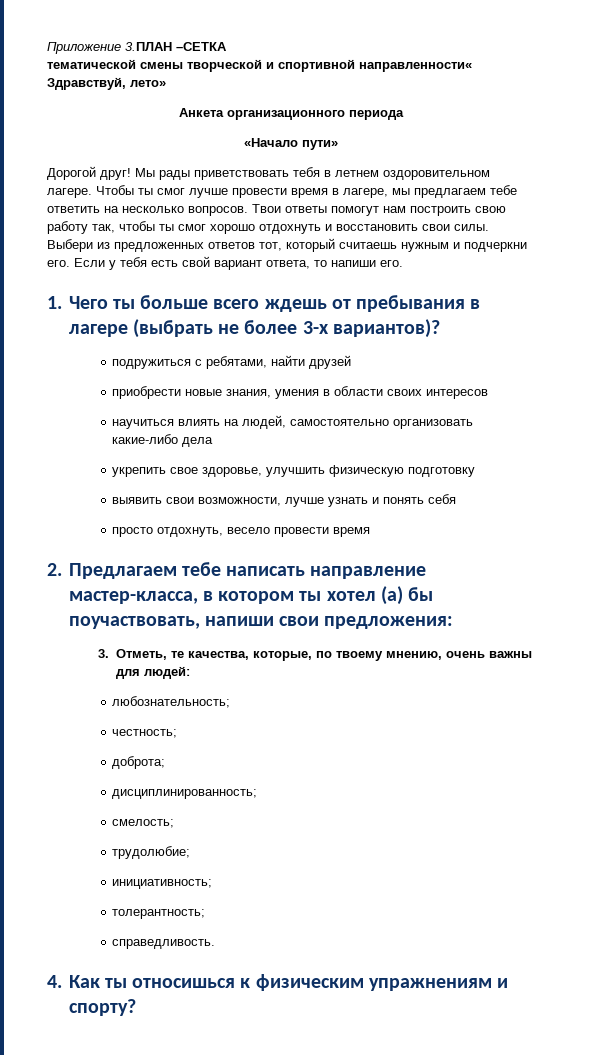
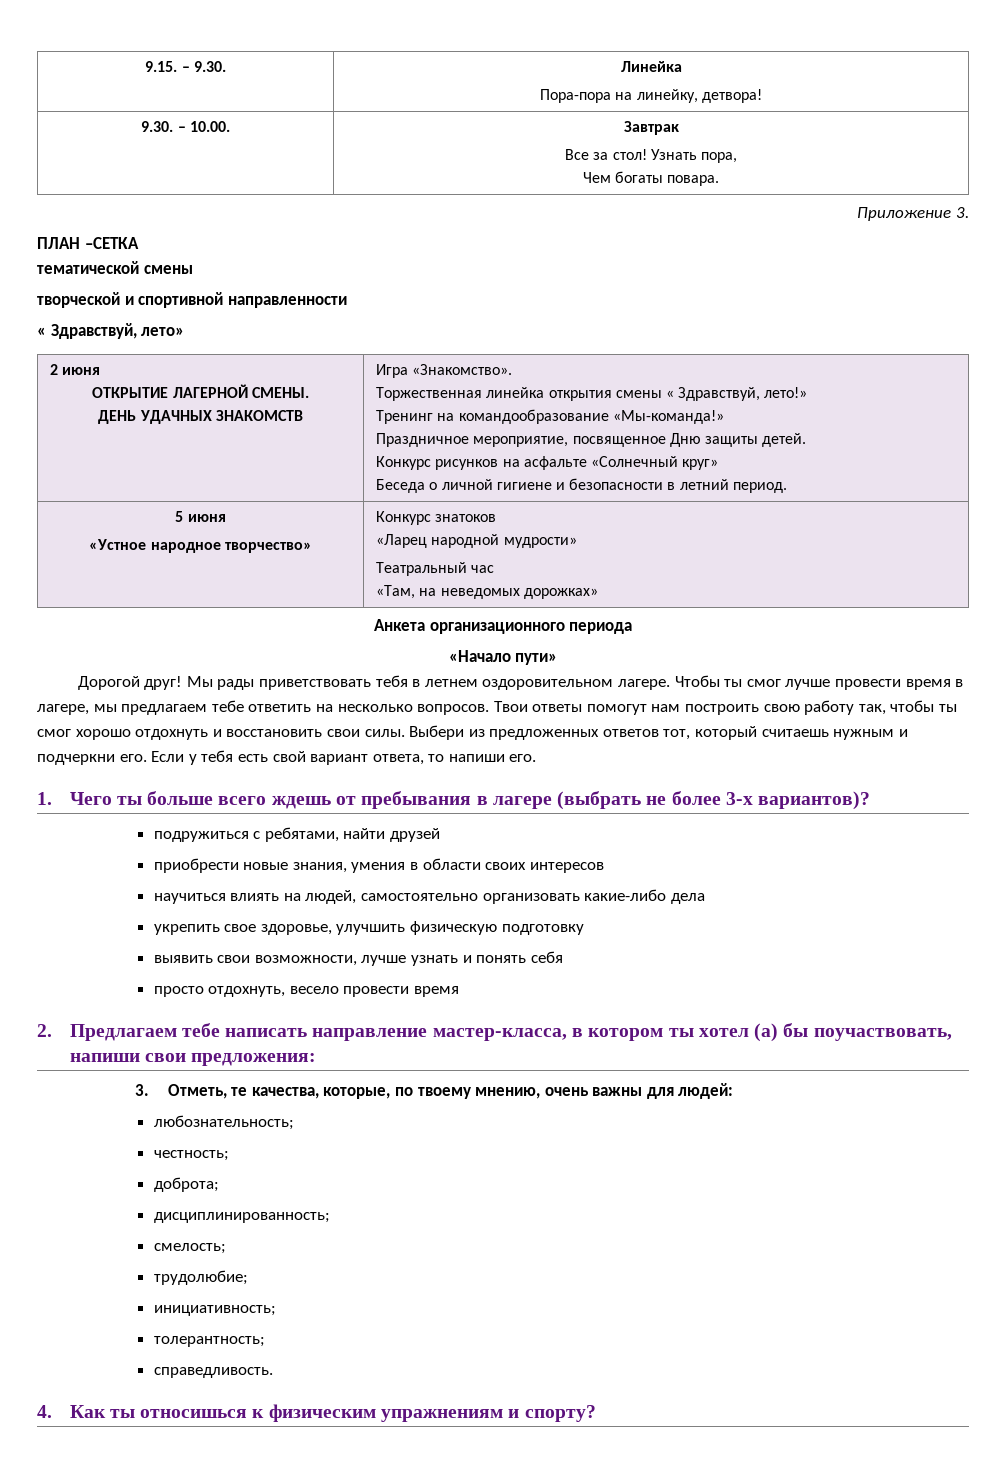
- Приложение 3.ПЛАН –СЕТКА
+ 9.15. – 9.30. | Линейка
+ Пора-пора на линейку, детвора!
+ 9.30. – 10.00. | Завтрак
+ Все за стол! Узнать пора,
+ Чем богаты повара.
+ Приложение 3.
+ ПЛАН –СЕТКА
- тематической смены творческой и спортивной направленности« Здравствуй, лето»
+ тематической смены
+ творческой и спортивной направленности
+ « Здравствуй, лето»
+ 2 июня
+ ОТКРЫТИЕ ЛАГЕРНОЙ СМЕНЫ.
+ ДЕНЬ УДАЧНЫХ ЗНАКОМСТВ | Игра «Знакомство».
+ Торжественная линейка открытия смены « Здравствуй, лето!»
+ Тренинг на командообразование «Мы-команда!»
+ Праздничное мероприятие, посвященное Дню защиты детей.
+ Конкурс рисунков на асфальте «Солнечный круг»
+ Беседа о личной гигиене и безопасности в летний период.
+ 5 июня
+ «Устное народное творчество» | Конкурс знатоков
+ «Ларец народной мудрости»
+ Театральный час
+ «Там, на неведомых дорожках»

